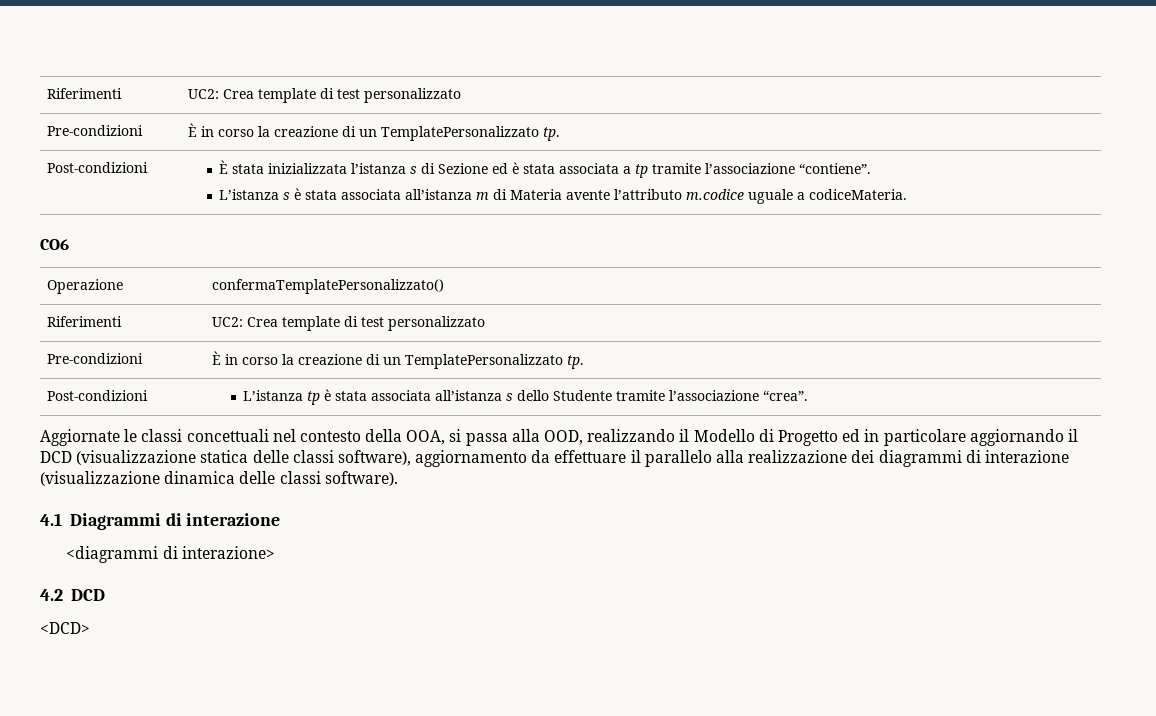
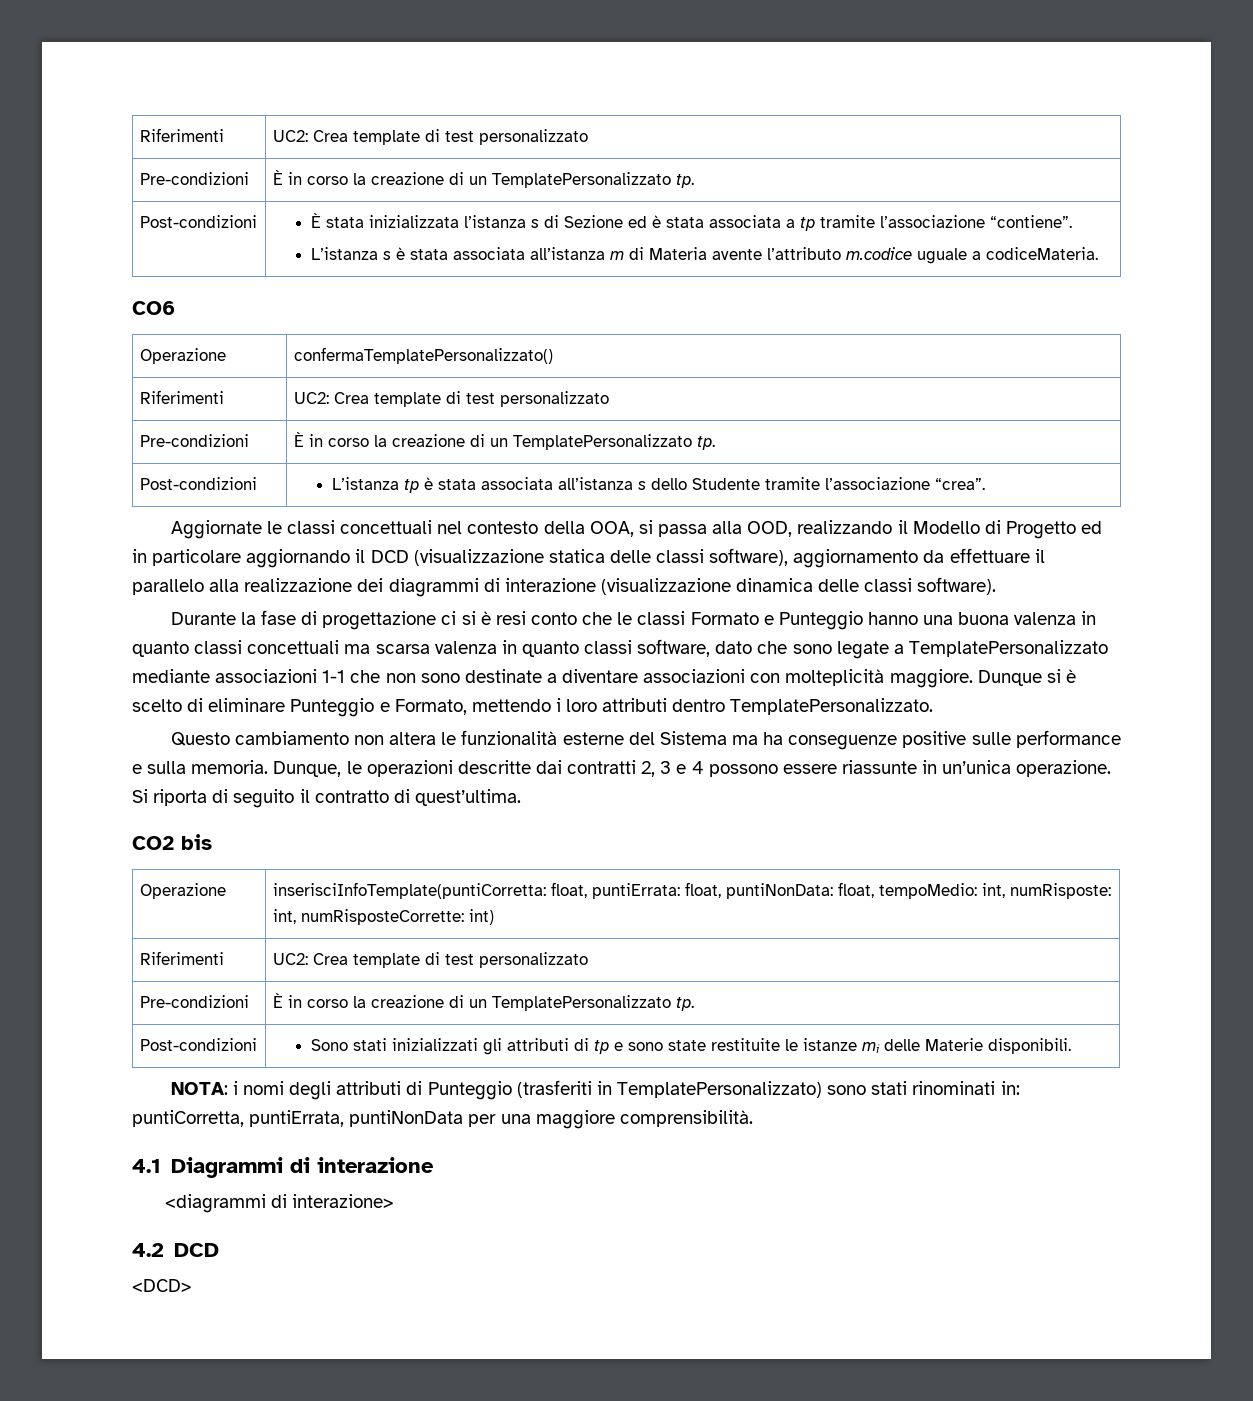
+ Durante la fase di progettazione ci si è resi conto che le classi Formato e Punteggio hanno una buona valenza in quanto classi concettuali ma scarsa valenza in quanto classi software, dato che sono legate a TemplatePersonalizzato mediante associazioni 1-1 che non sono destinate a diventare associazioni con molteplicità maggiore. Dunque si è scelto di eliminare Punteggio e Formato, mettendo i loro attributi dentro TemplatePersonalizzato.
+ Questo cambiamento non altera le funzionalità esterne del Sistema ma ha conseguenze positive sulle performance e sulla memoria. Dunque, le operazioni descritte dai contratti 2, 3 e 4 possono essere riassunte in un’unica operazione. Si riporta di seguito il contratto di quest’ultima.
+ CO2 bis
+ Operazione | inserisciInfoTemplate(puntiCorretta: float, puntiErrata: float, puntiNonData: float, tempoMedio: int, numRisposte: int, numRisposteCorrette: int)
+ Riferimenti | UC2: Crea template di test personalizzato
+ Pre-condizioni | È in corso la creazione di un TemplatePersonalizzato tp.
+ Post-condizioni | Sono stati inizializzati gli attributi di tp e sono state restituite le istanze mi delle Materie disponibili.
+ NOTA: i nomi degli attributi di Punteggio (trasferiti in TemplatePersonalizzato) sono stati rinominati in: puntiCorretta, puntiErrata, puntiNonData per una maggiore comprensibilità.

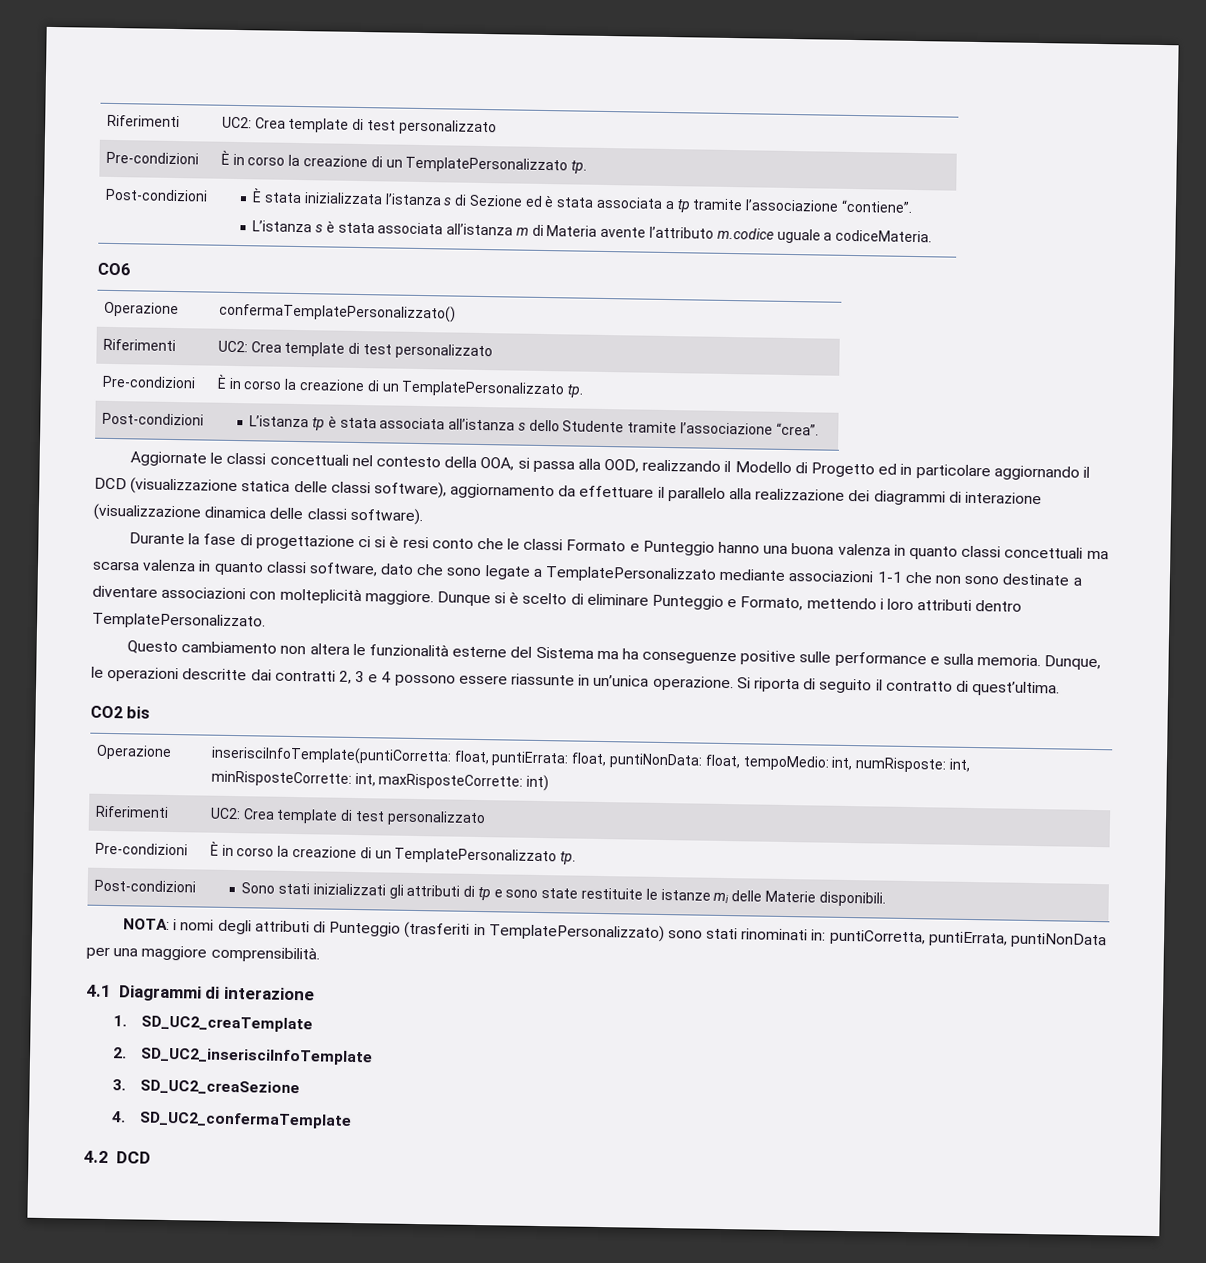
- Operazione | inserisciInfoTemplate(puntiCorretta: float, puntiErrata: float, puntiNonData: float, tempoMedio: int, numRisposte: int, numRisposteCorrette: int)
+ Operazione | inserisciInfoTemplate(puntiCorretta: float, puntiErrata: float, puntiNonData: float, tempoMedio: int, numRisposte: int, minRisposteCorrette: int, maxRisposteCorrette: int)
- <diagrammi di interazione>
+ 1. SD_UC2_creaTemplate
+ 2. SD_UC2_inserisciInfoTemplate
+ 3. SD_UC2_creaSezione
+ 4. SD_UC2_confermaTemplate
- <DCD>

